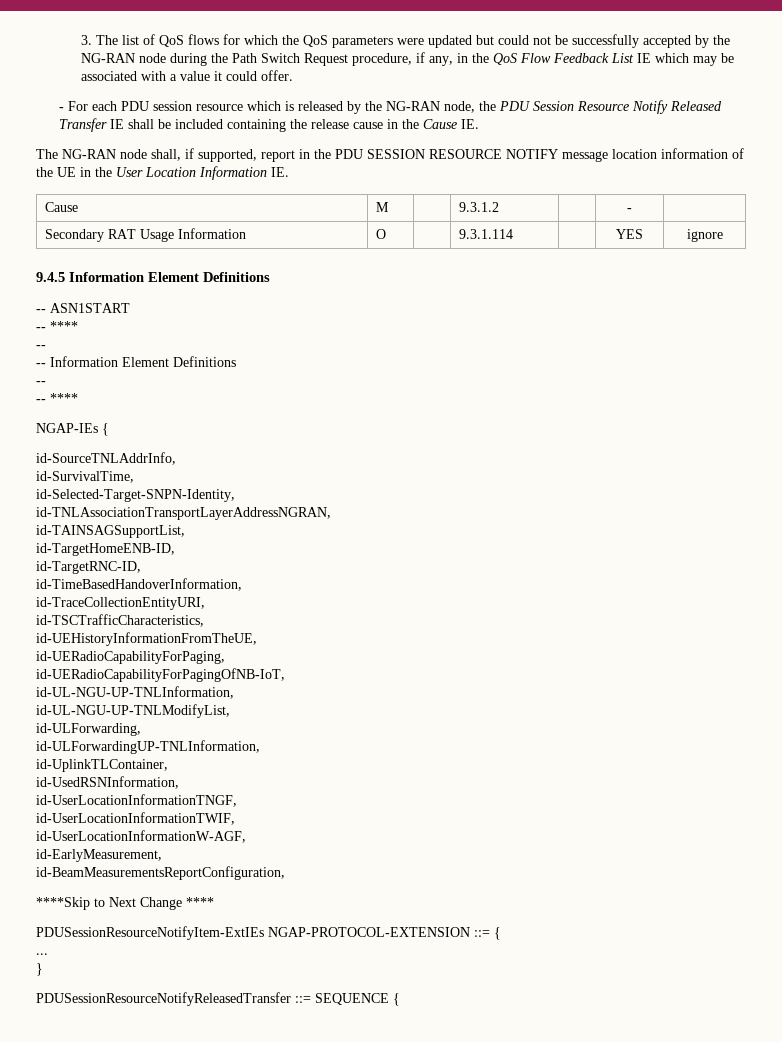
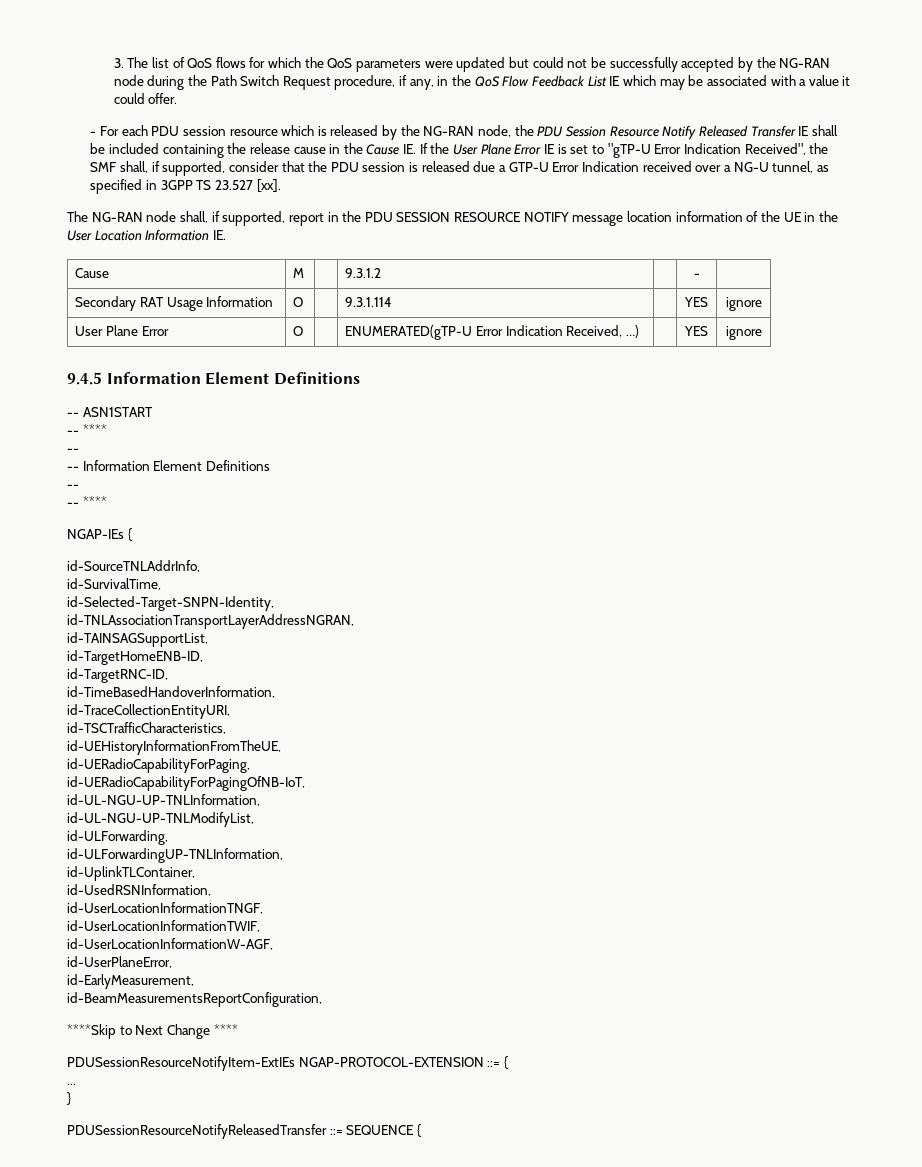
- - For each PDU session resource which is released by the NG-RAN node, the PDU Session Resource Notify Released Transfer IE shall be included containing the release cause in the Cause IE.
+ - For each PDU session resource which is released by the NG-RAN node, the PDU Session Resource Notify Released Transfer IE shall be included containing the release cause in the Cause IE. If the User Plane Error IE is set to "gTP-U Error Indication Received", the SMF shall, if supported, consider that the PDU session is released due a GTP-U Error Indication received over a NG-U tunnel, as specified in 3GPP TS 23.527 [xx].
+ User Plane Error | O | | ENUMERATED(gTP-U Error Indication Received, …) | | YES | ignore
+ id-UserPlaneError,

